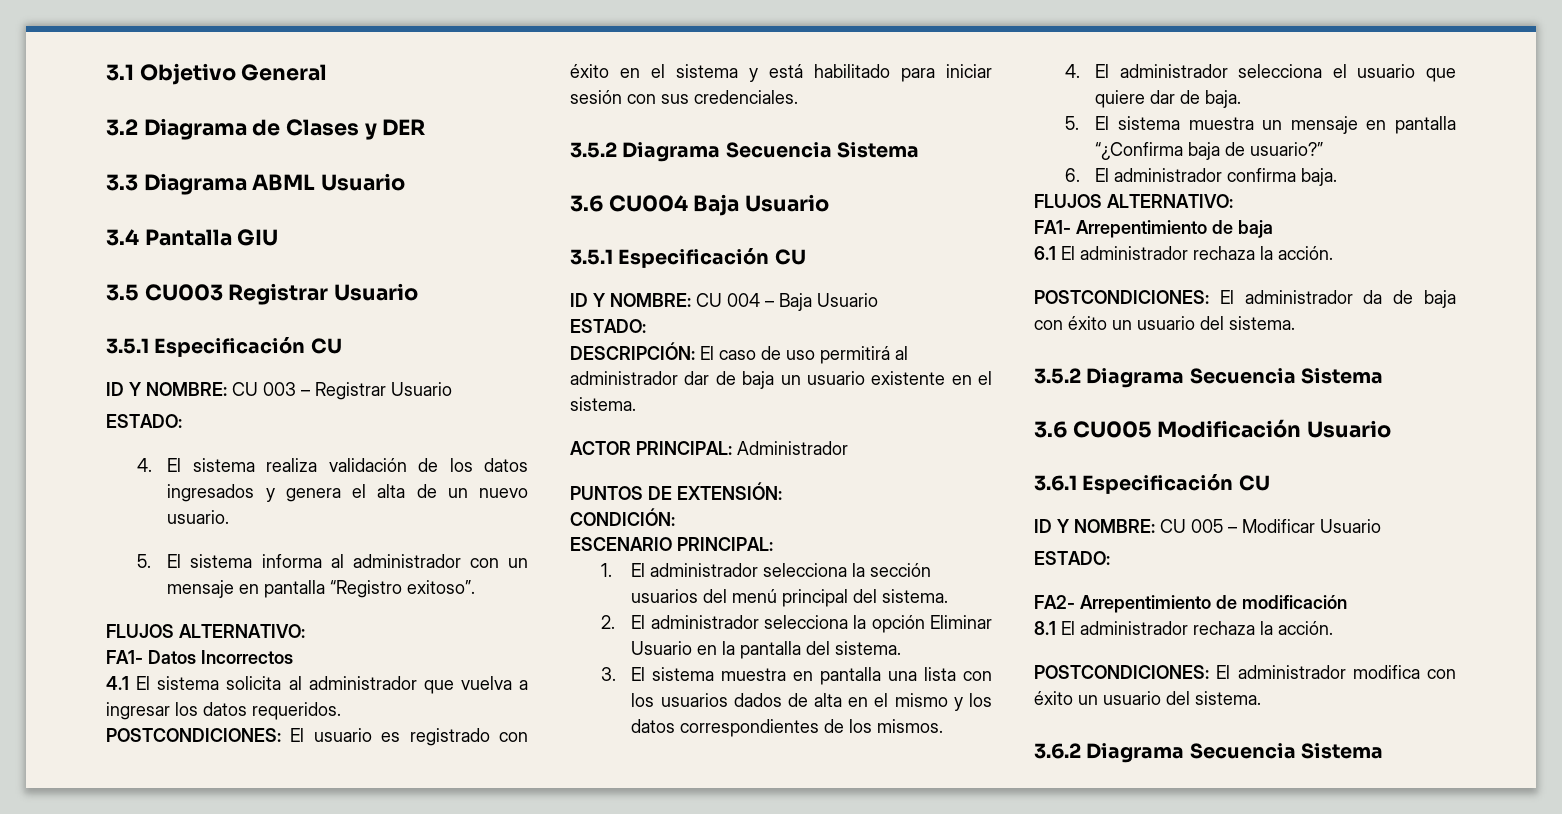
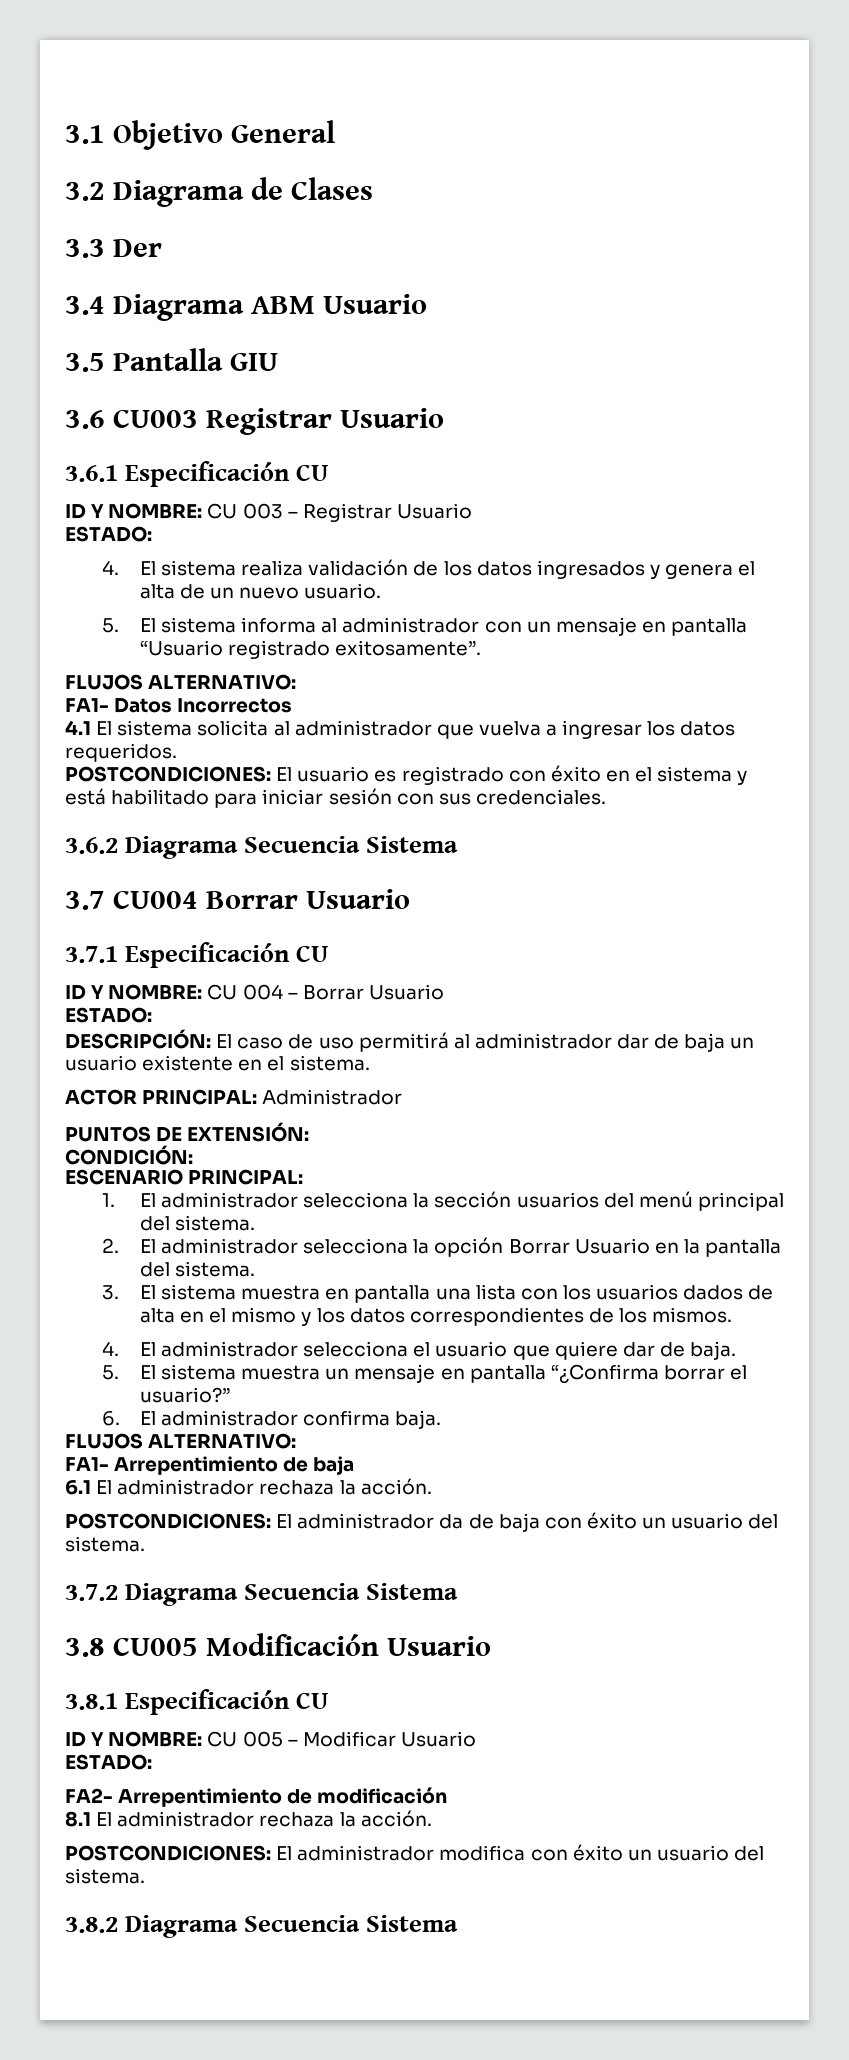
- 3.2 Diagrama de Clases y DER
+ 3.2 Diagrama de Clases
- 3.3 Diagrama ABML Usuario
- 3.4 Pantalla GIU
+ 3.3 Der
+ 3.4 Diagrama ABM Usuario
+ 3.5 Pantalla GIU
- 3.5 CU003 Registrar Usuario
- 3.5.1 Especificación CU
+ 3.6 CU003 Registrar Usuario
+ 3.6.1 Especificación CU
- 5. El sistema informa al administrador con un mensaje en pantalla “Registro exitoso”.
+ 5. El sistema informa al administrador con un mensaje en pantalla “Usuario registrado exitosamente”.
  POSTCONDICIONES: El usuario es registrado con éxito en el sistema y está habilitado para iniciar sesión con sus credenciales.
- 3.5.2 Diagrama Secuencia Sistema
- 3.6 CU004 Baja Usuario
- 3.5.1 Especificación CU
+ 3.6.2 Diagrama Secuencia Sistema
+ 3.7 CU004 Borrar Usuario
+ 3.7.1 Especificación CU
- ID Y NOMBRE: CU 004 – Baja Usuario
+ ID Y NOMBRE: CU 004 – Borrar Usuario
- 2. El administrador selecciona la opción Eliminar Usuario en la pantalla del sistema.
+ 2. El administrador selecciona la opción Borrar Usuario en la pantalla del sistema.
- 5. El sistema muestra un mensaje en pantalla “¿Confirma baja de usuario?”
+ 5. El sistema muestra un mensaje en pantalla “¿Confirma borrar el usuario?”
  POSTCONDICIONES: El administrador da de baja con éxito un usuario del sistema.
- 3.5.2 Diagrama Secuencia Sistema
- 3.6 CU005 Modificación Usuario
+ 3.7.2 Diagrama Secuencia Sistema
+ 3.8 CU005 Modificación Usuario
- 3.6.1 Especificación CU
+ 3.8.1 Especificación CU
- 3.6.2 Diagrama Secuencia Sistema
+ 3.8.2 Diagrama Secuencia Sistema

